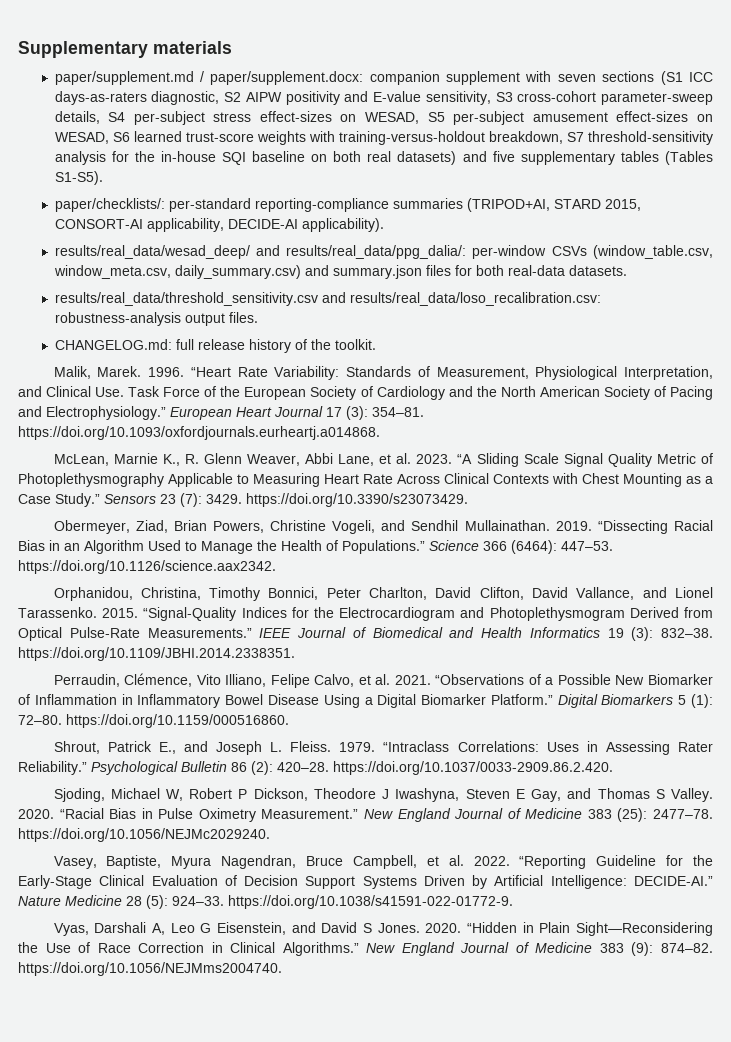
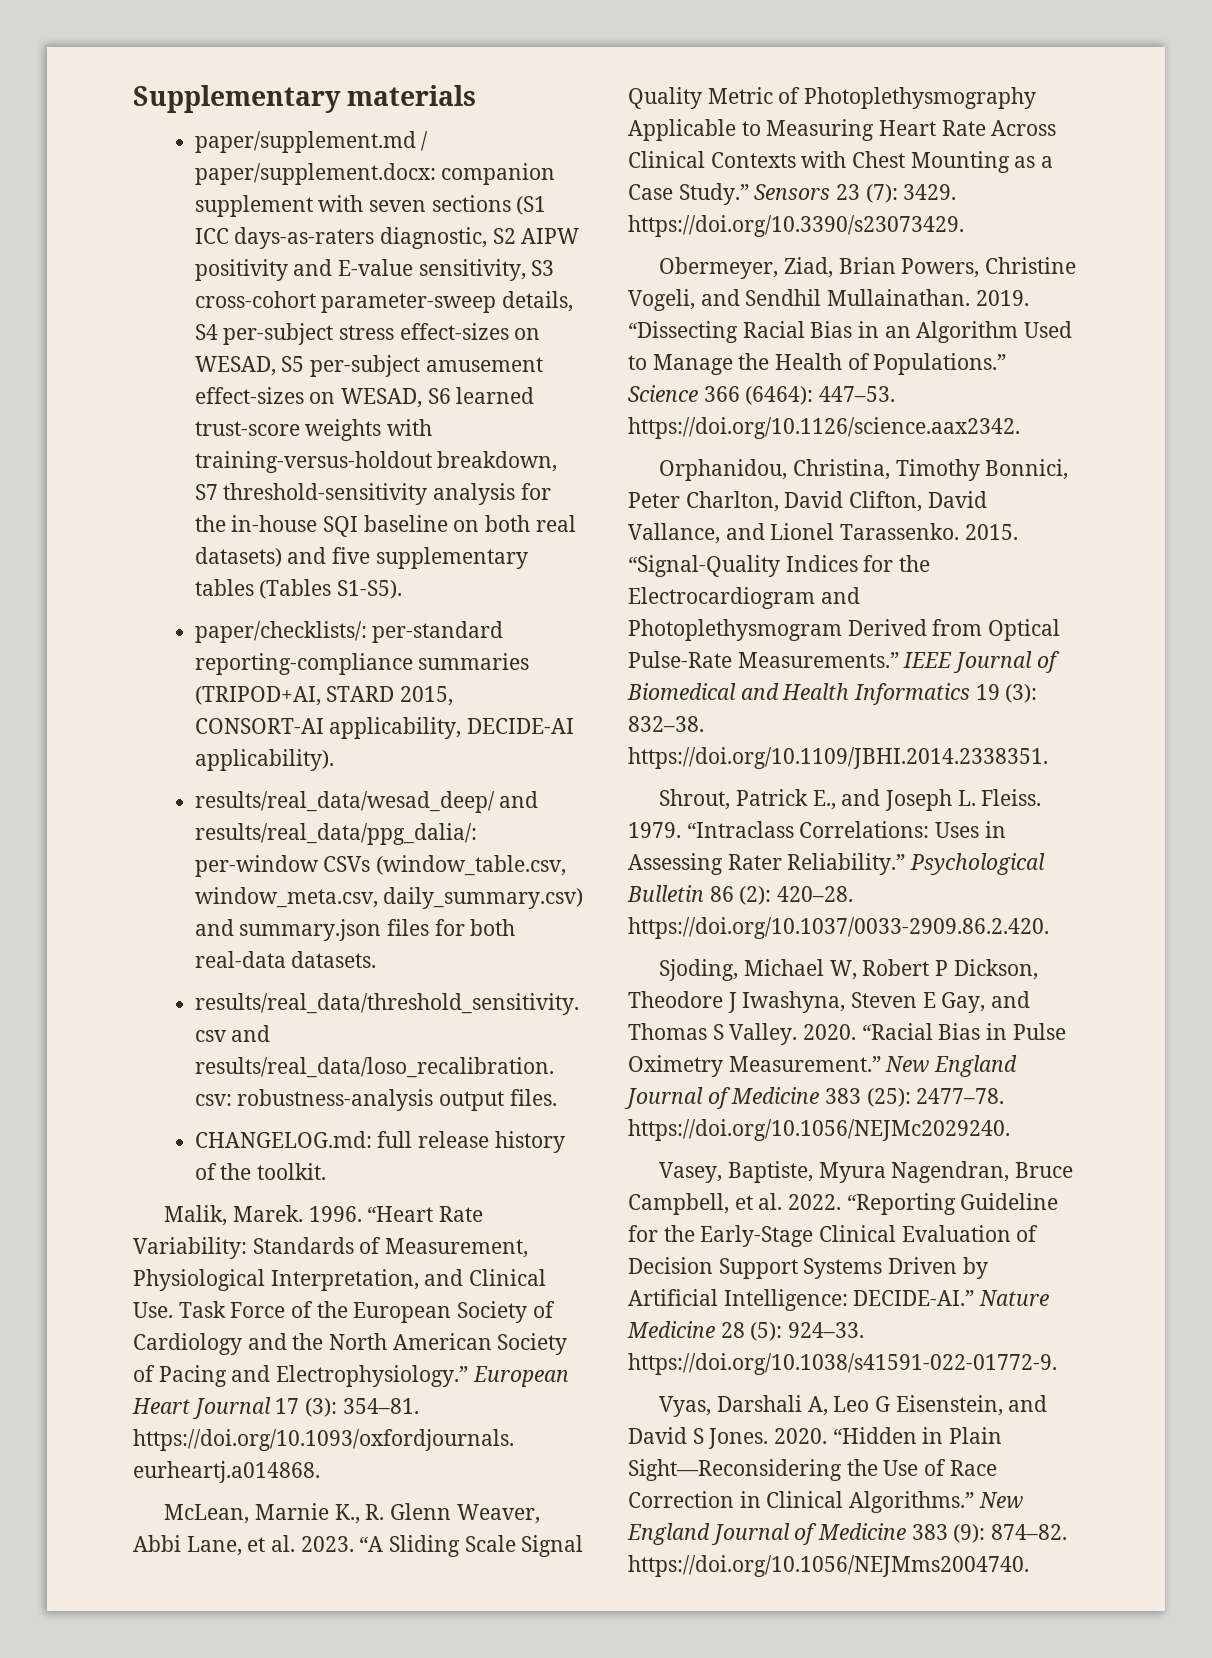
- Perraudin, Clémence, Vito Illiano, Felipe Calvo, et al. 2021. “Observations of a Possible New Biomarker of Inflammation in Inflammatory Bowel Disease Using a Digital Biomarker Platform.” Digital Biomarkers 5 (1): 72–80. https://doi.org/10.1159/000516860.

